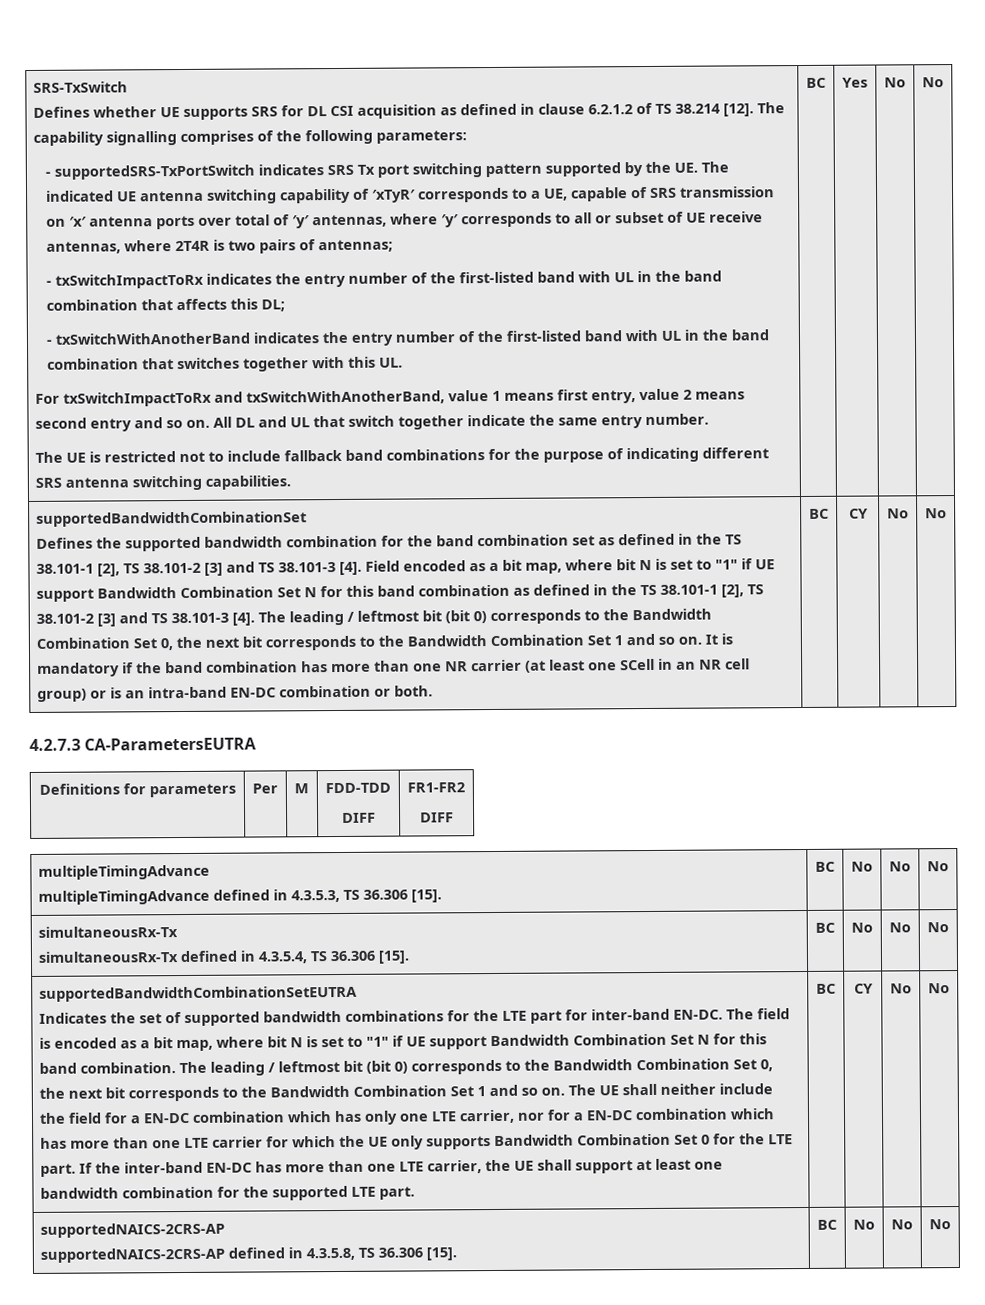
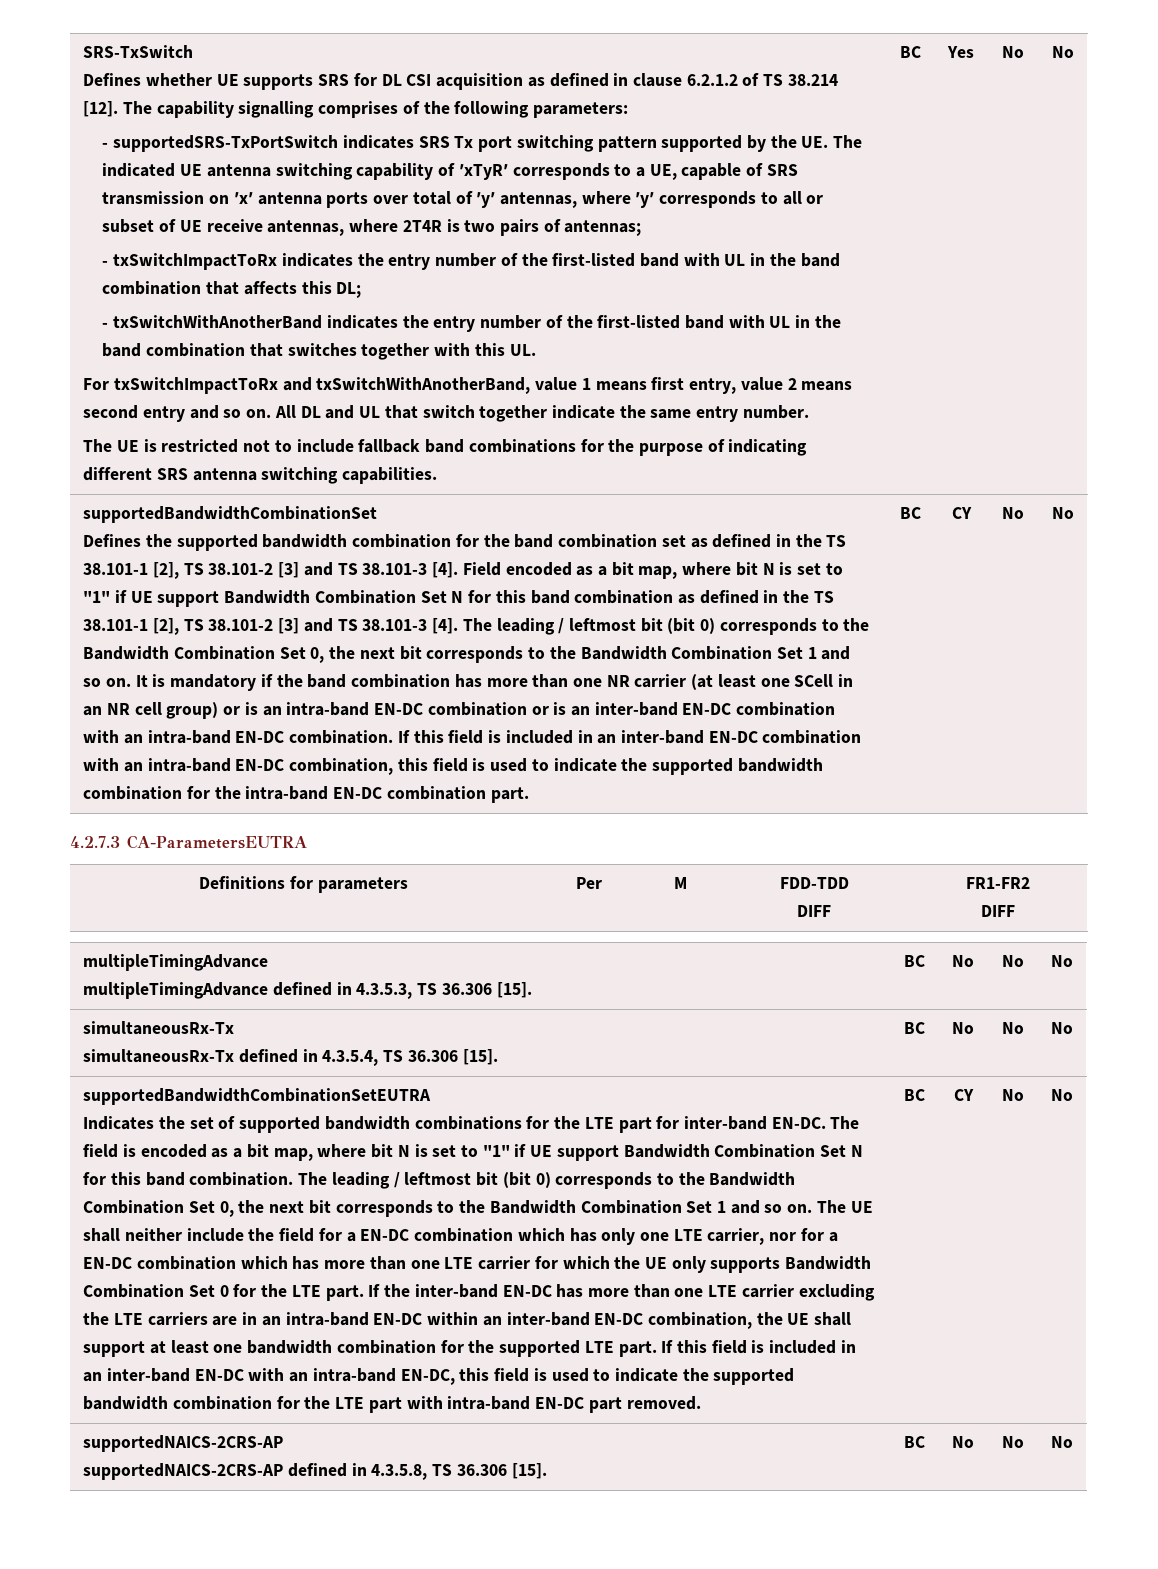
- It is mandatory if the band combination has more than one NR carrier (at least one SCell in an NR cell group) or is an intra-band EN-DC combination or both.
+ It is mandatory if the band combination has more than one NR carrier (at least one SCell in an NR cell group) or is an intra-band EN-DC combination or is an inter-band EN-DC combination with an intra-band EN-DC combination. If this field is included in an inter-band EN-DC combination with an intra-band EN-DC combination, this field is used to indicate the supported bandwidth combination for the intra-band EN-DC combination part.
- If the inter-band EN-DC has more than one LTE carrier, the UE shall support at least one bandwidth combination for the supported LTE part.
+ If the inter-band EN-DC has more than one LTE carrier excluding the LTE carriers are in an intra-band EN-DC within an inter-band EN-DC combination, the UE shall support at least one bandwidth combination for the supported LTE part. If this field is included in an inter-band EN-DC with an intra-band EN-DC, this field is used to indicate the supported bandwidth combination for the LTE part with intra-band EN-DC part removed.

